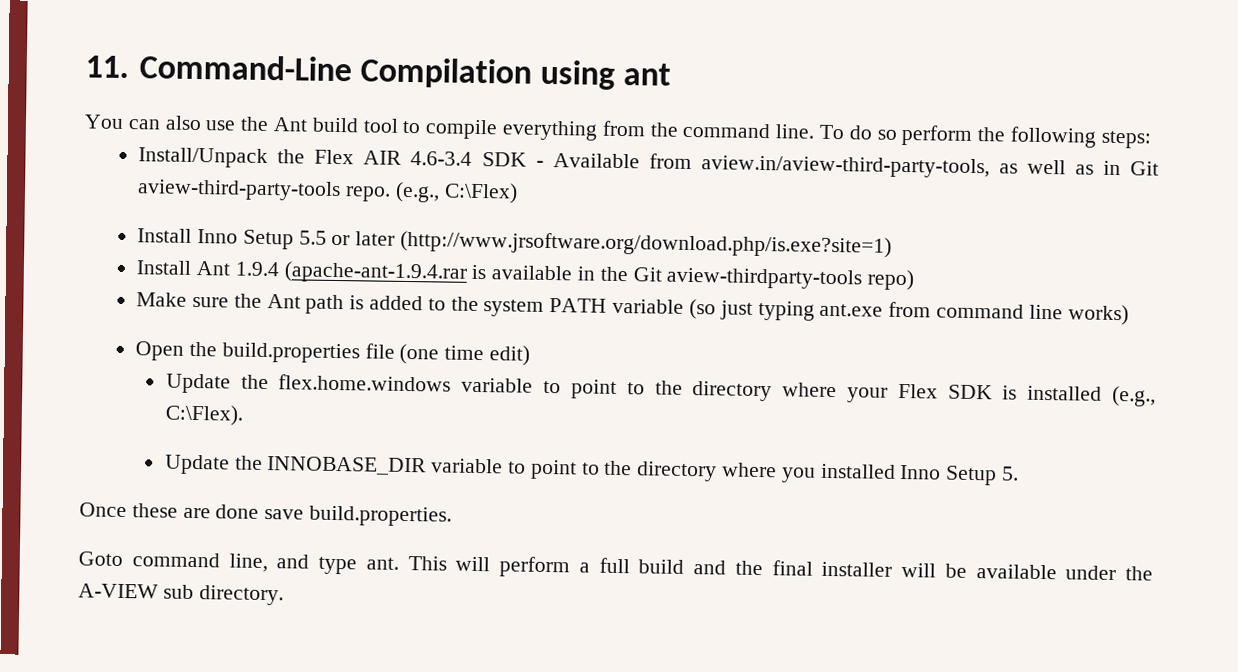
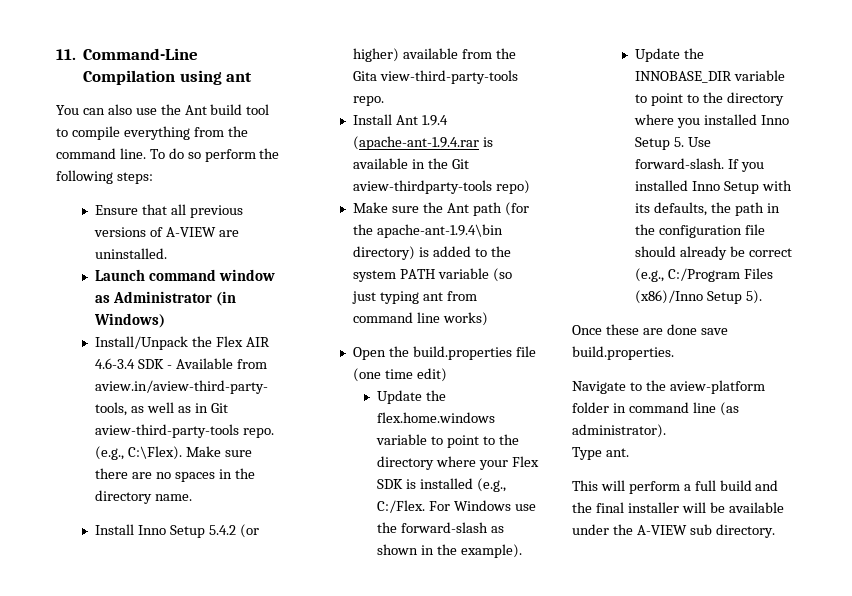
+ Ensure that all previous versions of A-VIEW are uninstalled.
+ Launch command window as Administrator (in Windows)
- (e.g., C:\Flex)
- Install Inno Setup 5.5 or later (http://www.jrsoftware.org/download.php/is.exe?site=1)
+ (e.g., C:\Flex). Make sure there are no spaces in the directory name.
+ Install Inno Setup 5.4.2 (or higher) available from the Gita view-third-party-tools repo.
- Make sure the Ant path is added to the system PATH variable (so just typing ant.exe from command line works)
+ Make sure the Ant path (for the apache-ant-1.9.4\bin directory) is added to the system PATH variable (so just typing ant from command line works)
- Update the flex.home.windows variable to point to the directory where your Flex SDK is installed (e.g., C:\Flex).
+ Update the flex.home.windows variable to point to the directory where your Flex SDK is installed (e.g., C:/Flex. For Windows use the forward-slash as shown in the example).
- Update the INNOBASE_DIR variable to point to the directory where you installed Inno Setup 5.
+ Update the INNOBASE_DIR variable to point to the directory where you installed Inno Setup 5. Use forward-slash. If you installed Inno Setup with its defaults, the path in the configuration file should already be correct (e.g., C:/Program Files (x86)/Inno Setup 5).
- Goto command line, and type ant. This will perform a full build and the final installer will be available under the A-VIEW sub directory.
+ Navigate to the aview-platform folder in command line (as administrator).
+ Type ant.
+ This will perform a full build and the final installer will be available under the A-VIEW sub directory.

